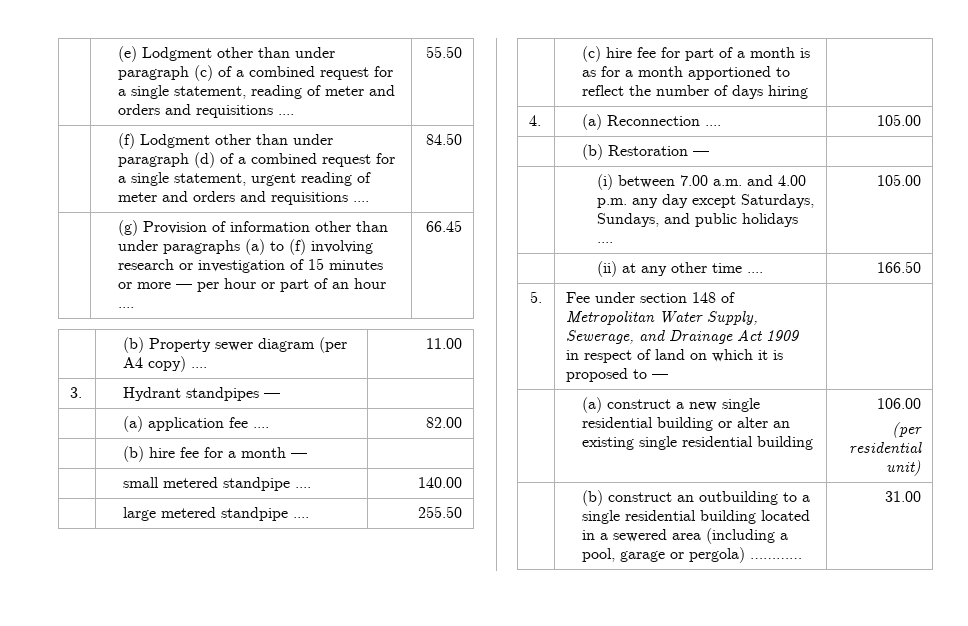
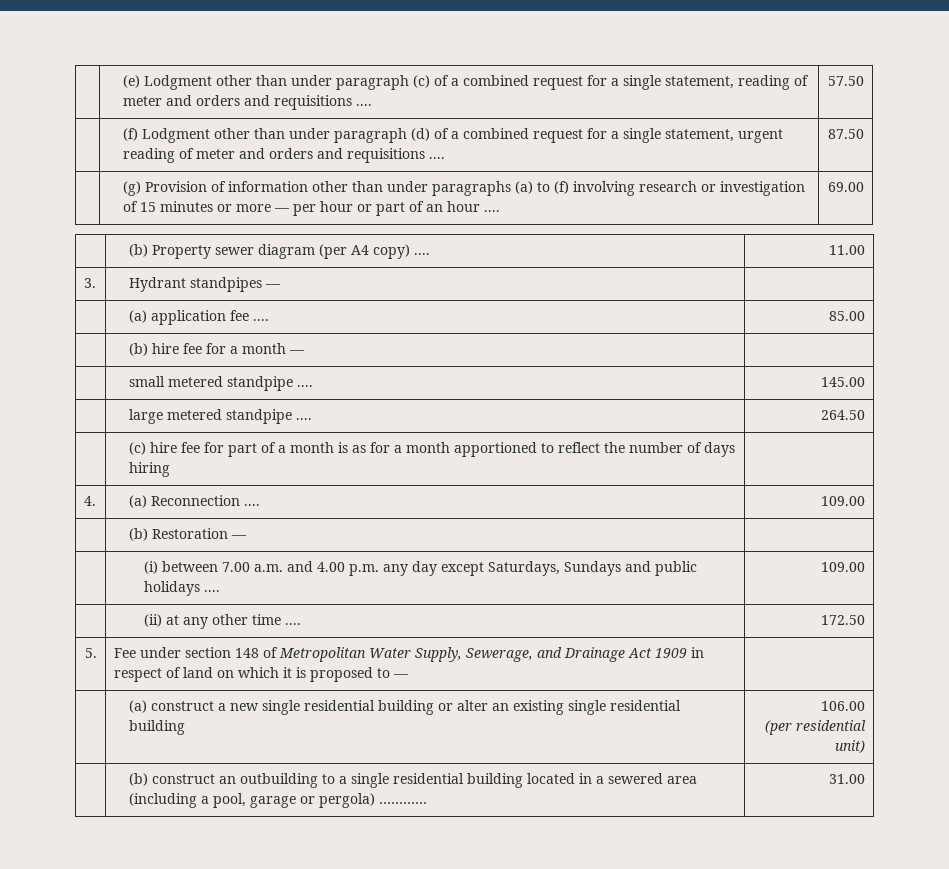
- | (e) Lodgment other than under paragraph (c) of a combined request for a single statement, reading of meter and orders and requisitions .... | 55.50
+ | (e) Lodgment other than under paragraph (c) of a combined request for a single statement, reading of meter and orders and requisitions .... | 57.50
- | (f) Lodgment other than under paragraph (d) of a combined request for a single statement, urgent reading of meter and orders and requisitions .... | 84.50
+ | (f) Lodgment other than under paragraph (d) of a combined request for a single statement, urgent reading of meter and orders and requisitions .... | 87.50
- | (g) Provision of information other than under paragraphs (a) to (f) involving research or investigation of 15 minutes or more — per hour or part of an hour .... | 66.45
+ | (g) Provision of information other than under paragraphs (a) to (f) involving research or investigation of 15 minutes or more — per hour or part of an hour .... | 69.00
- | (a) application fee .... | 82.00
+ | (a) application fee .... | 85.00
- | small metered standpipe .... | 140.00
+ | small metered standpipe .... | 145.00
- | large metered standpipe .... | 255.50
+ | large metered standpipe .... | 264.50
- 4. | (a) Reconnection .... | 105.00
+ 4. | (a) Reconnection .... | 109.00
- | (i) between 7.00 a.m. and 4.00 p.m. any day except Saturdays, Sundays, and public holidays .... | 105.00
+ | (i) between 7.00 a.m. and 4.00 p.m. any day except Saturdays, Sundays and public holidays .... | 109.00
- | (ii) at any other time .... | 166.50
+ | (ii) at any other time .... | 172.50

